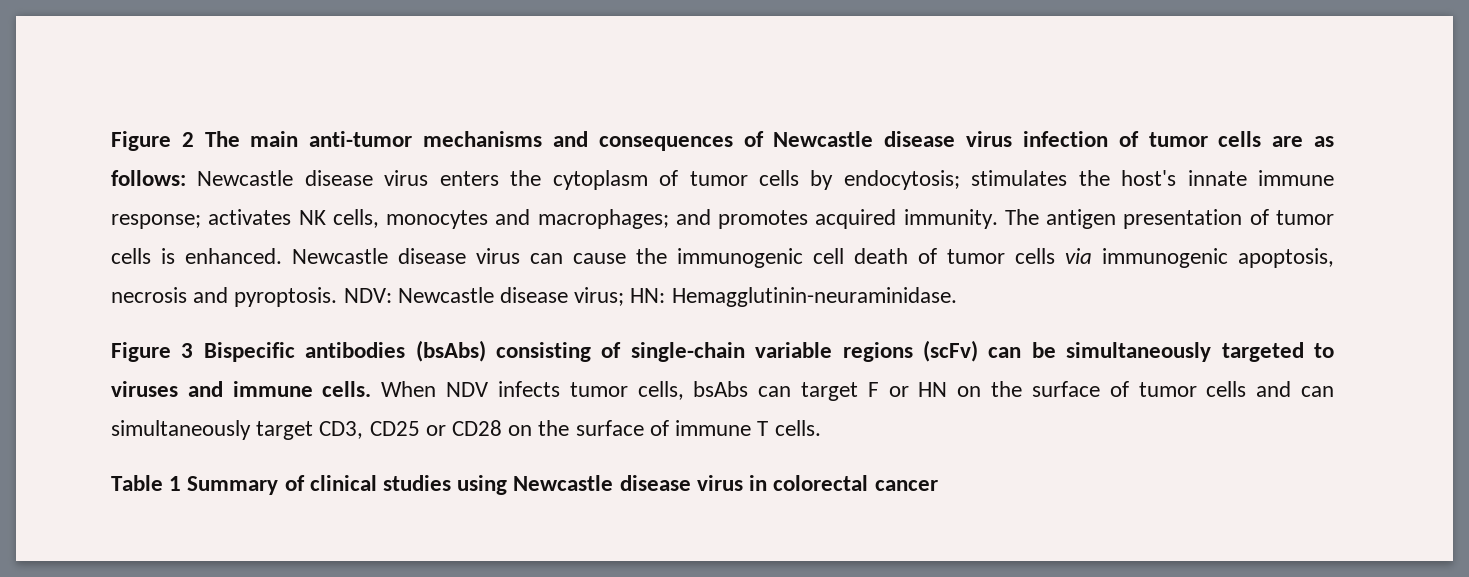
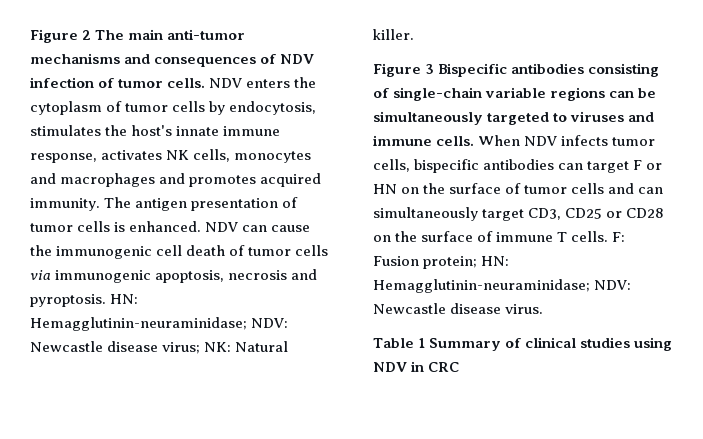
- Figure 2 The main anti-tumor mechanisms and consequences of Newcastle disease virus infection of tumor cells are as follows: Newcastle disease virus enters the cytoplasm of tumor cells by endocytosis; stimulates the host's innate immune response; activates NK cells, monocytes and macrophages; and promotes acquired immunity.
+ Figure 2 The main anti-tumor mechanisms and consequences of NDV infection of tumor cells. NDV enters the cytoplasm of tumor cells by endocytosis, stimulates the host's innate immune response, activates NK cells, monocytes and macrophages and promotes acquired immunity.
- Newcastle disease virus can cause the immunogenic cell death of tumor cells via immunogenic apoptosis, necrosis and pyroptosis.
+ NDV can cause the immunogenic cell death of tumor cells via immunogenic apoptosis, necrosis and pyroptosis.
- NDV: Newcastle disease virus; HN: Hemagglutinin-neuraminidase.
+ HN: Hemagglutinin-neuraminidase; NDV: Newcastle disease virus; NK: Natural killer.
- Figure 3 Bispecific antibodies (bsAbs) consisting of single-chain variable regions (scFv) can be simultaneously targeted to viruses and immune cells.
+ Figure 3 Bispecific antibodies consisting of single-chain variable regions can be simultaneously targeted to viruses and immune cells.
- When NDV infects tumor cells, bsAbs can target F or HN on the surface of tumor cells and can simultaneously target CD3, CD25 or CD28 on the surface of immune T cells.
+ When NDV infects tumor cells, bispecific antibodies can target F or HN on the surface of tumor cells and can simultaneously target CD3, CD25 or CD28 on the surface of immune T cells. F: Fusion protein; HN: Hemagglutinin-neuraminidase; NDV: Newcastle disease virus.
- Table 1 Summary of clinical studies using Newcastle disease virus in colorectal cancer
+ Table 1 Summary of clinical studies using NDV in CRC

